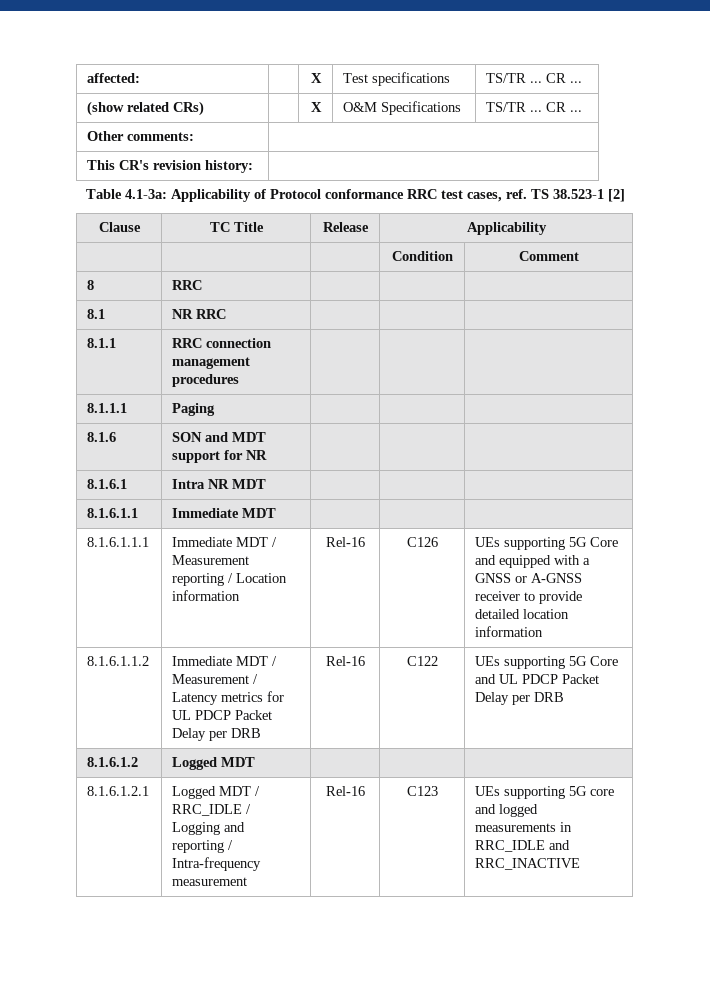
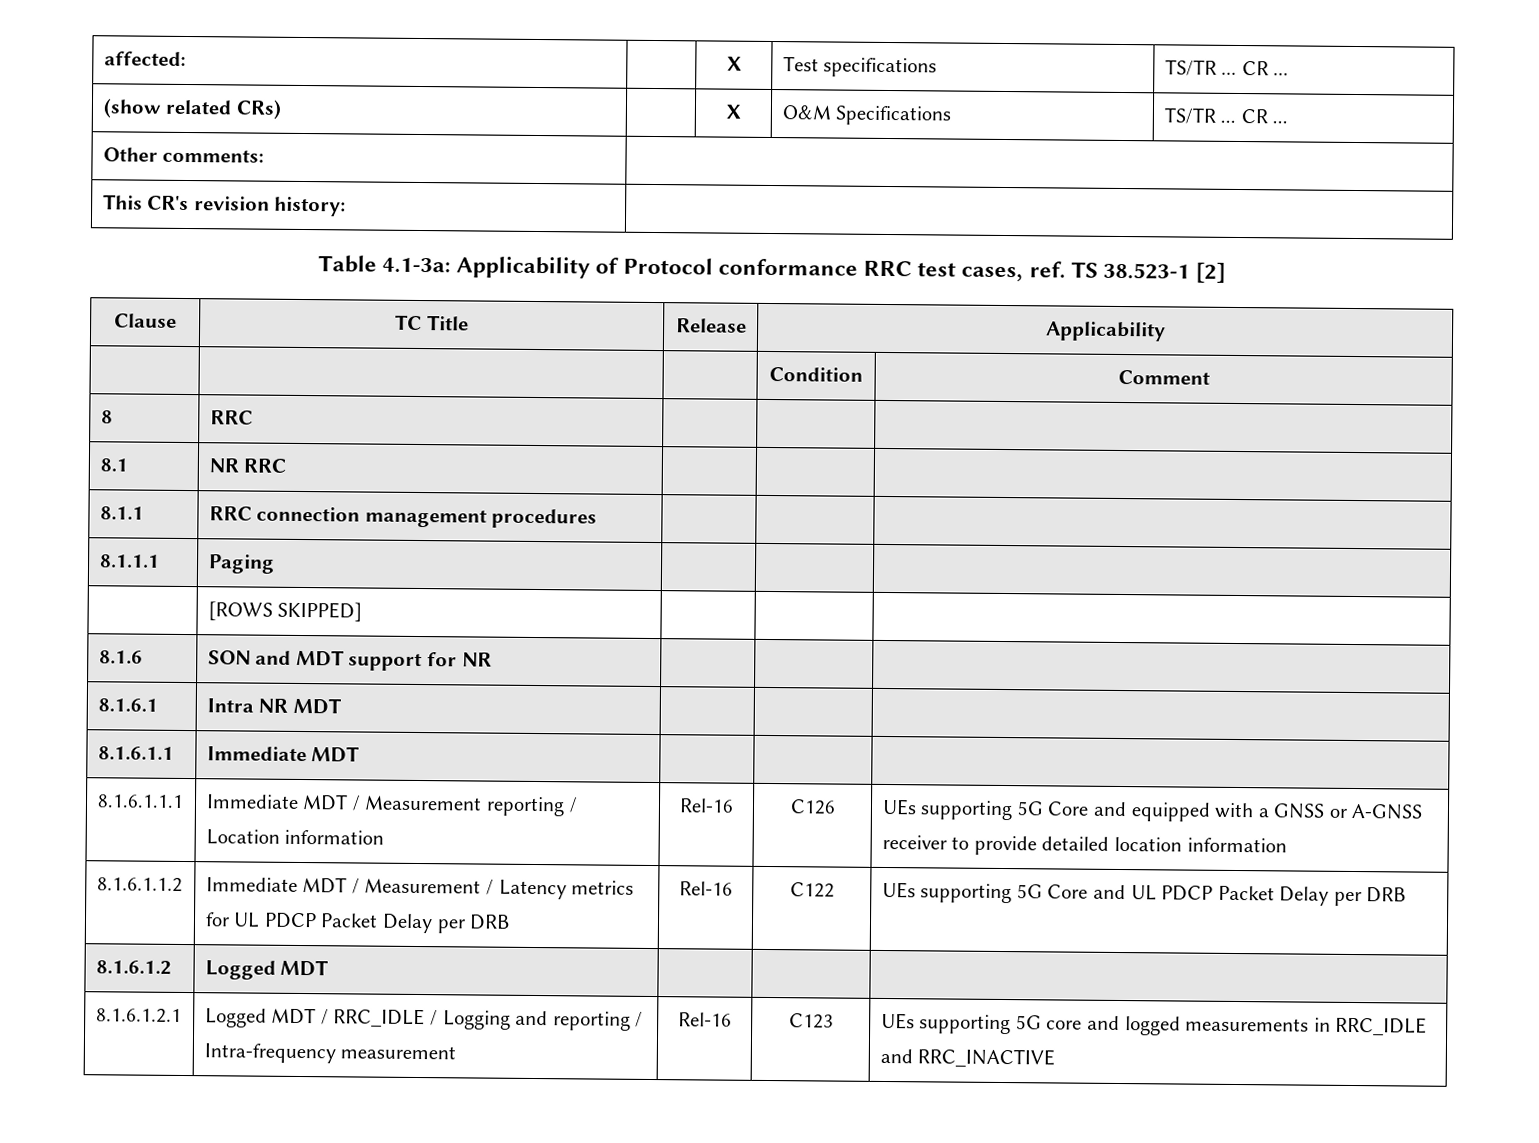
+ | [ROWS SKIPPED] | | |

